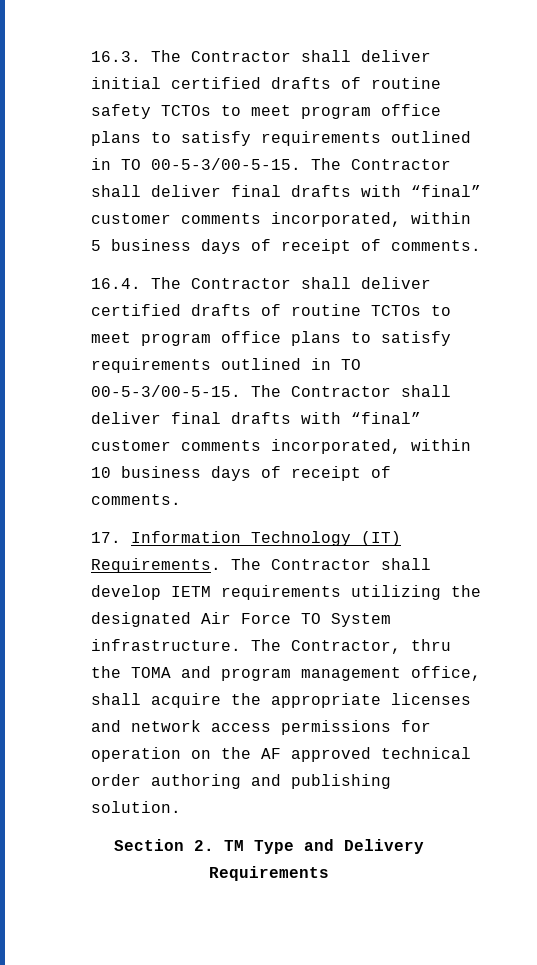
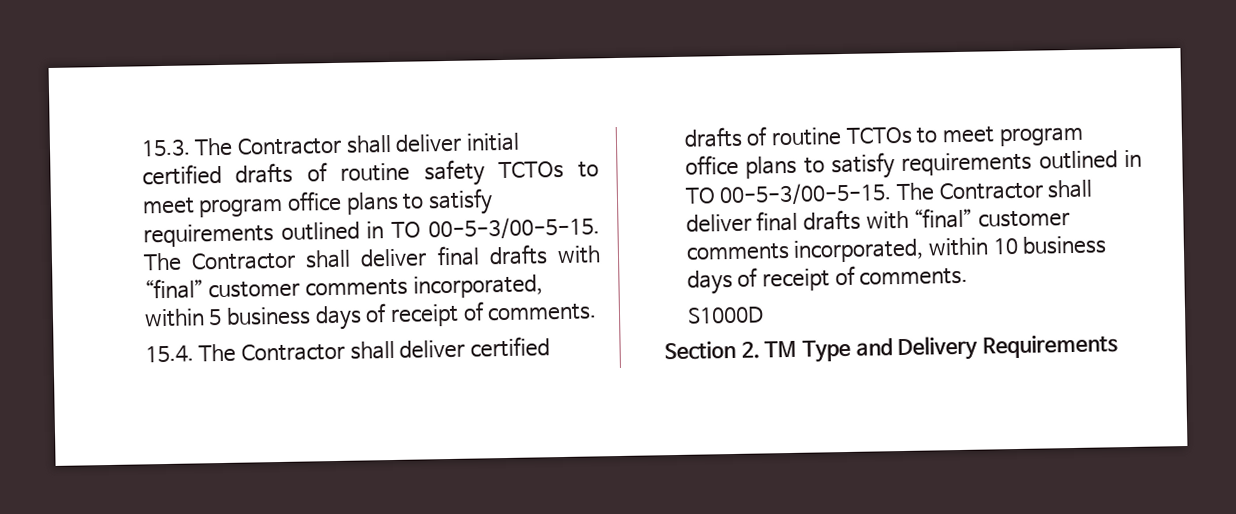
- 16.3. The Contractor shall deliver initial certified drafts of routine safety TCTOs to meet program office plans to satisfy requirements outlined in TO 00-5-3/00-5-15.
+ 15.3. The Contractor shall deliver initial certified drafts of routine safety TCTOs to meet program office plans to satisfy requirements outlined in TO 00-5-3/00-5-15.
- 16.4. The Contractor shall deliver certified drafts of routine TCTOs to meet program office plans to satisfy requirements outlined in TO 00-5-3/00-5-15.
+ 15.4. The Contractor shall deliver certified drafts of routine TCTOs to meet program office plans to satisfy requirements outlined in TO 00-5-3/00-5-15.
- 17. Information Technology (IT) Requirements. The Contractor shall develop IETM requirements utilizing the designated Air Force TO System infrastructure. The Contractor, thru the TOMA and program management office, shall acquire the appropriate licenses and network access permissions for operation on the AF approved technical order authoring and publishing solution.
+ S1000D

